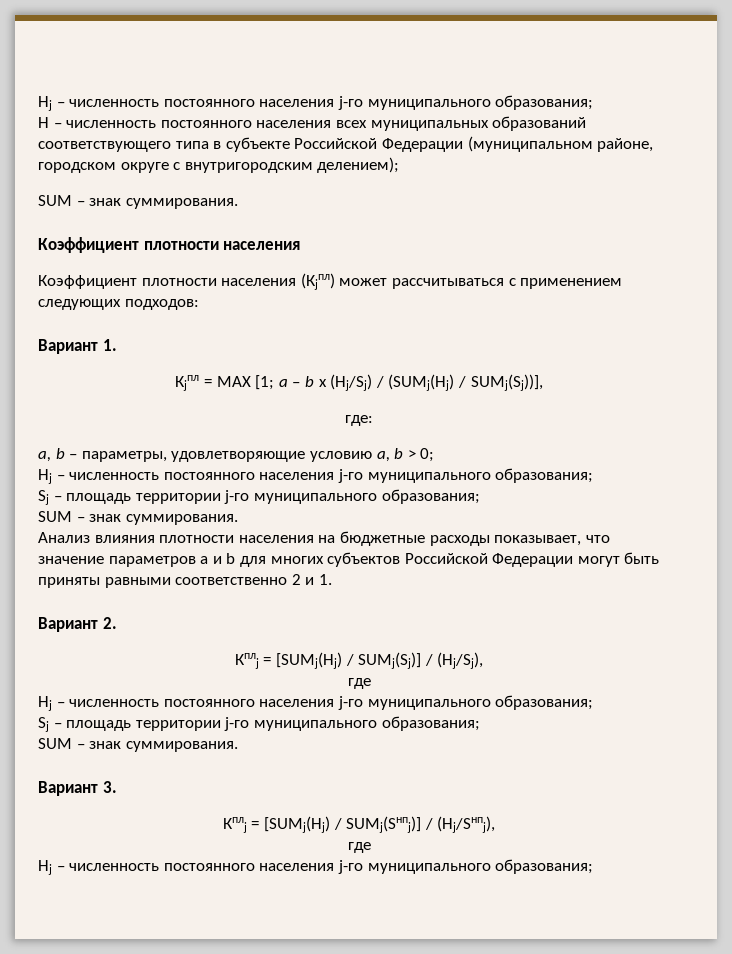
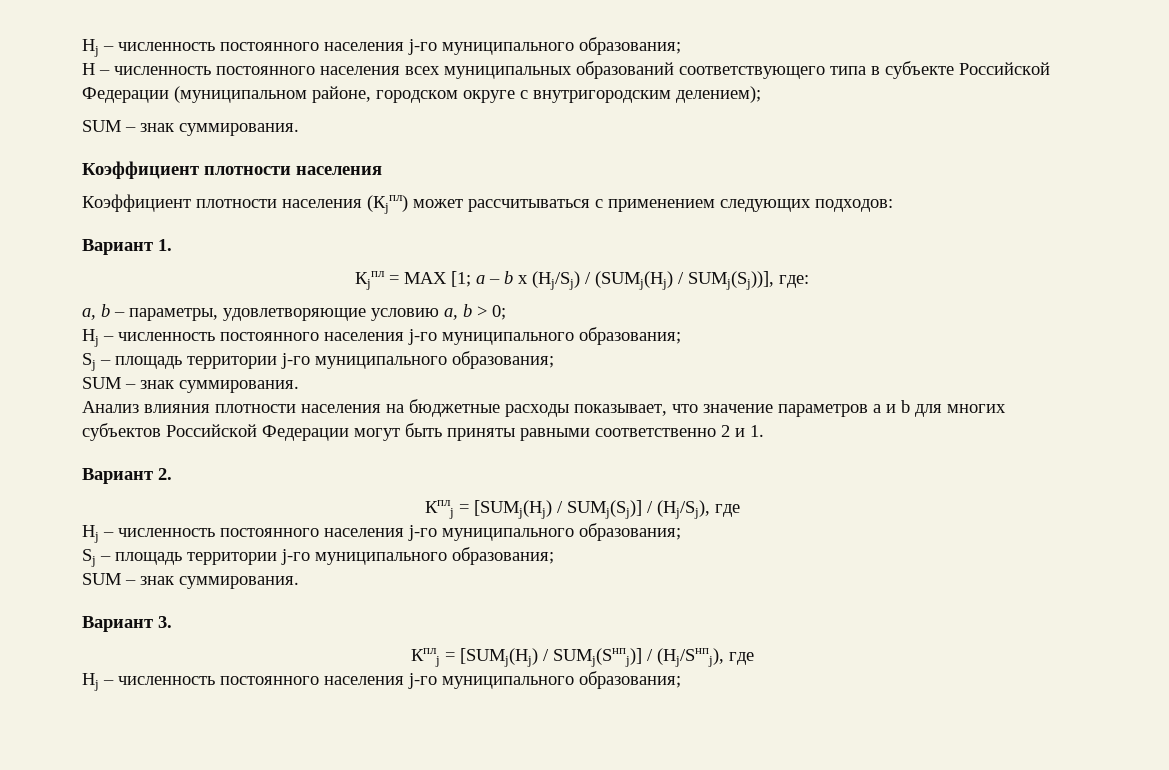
- Кjпл = MAX [1; а – b x (Нj/Sj) / (SUMj(Нj) / SUMj(Sj))],
- где:
+ Кjпл = MAX [1; а – b x (Нj/Sj) / (SUMj(Нj) / SUMj(Sj))], где:
- Кплj = [SUMj(Нj) / SUMj(Sj)] / (Нj/Sj),
- где
+ Кплj = [SUMj(Нj) / SUMj(Sj)] / (Нj/Sj), где
- Кплj = [SUMj(Нj) / SUMj(Sнпj)] / (Нj/Sнпj),
- где
+ Кплj = [SUMj(Нj) / SUMj(Sнпj)] / (Нj/Sнпj), где

